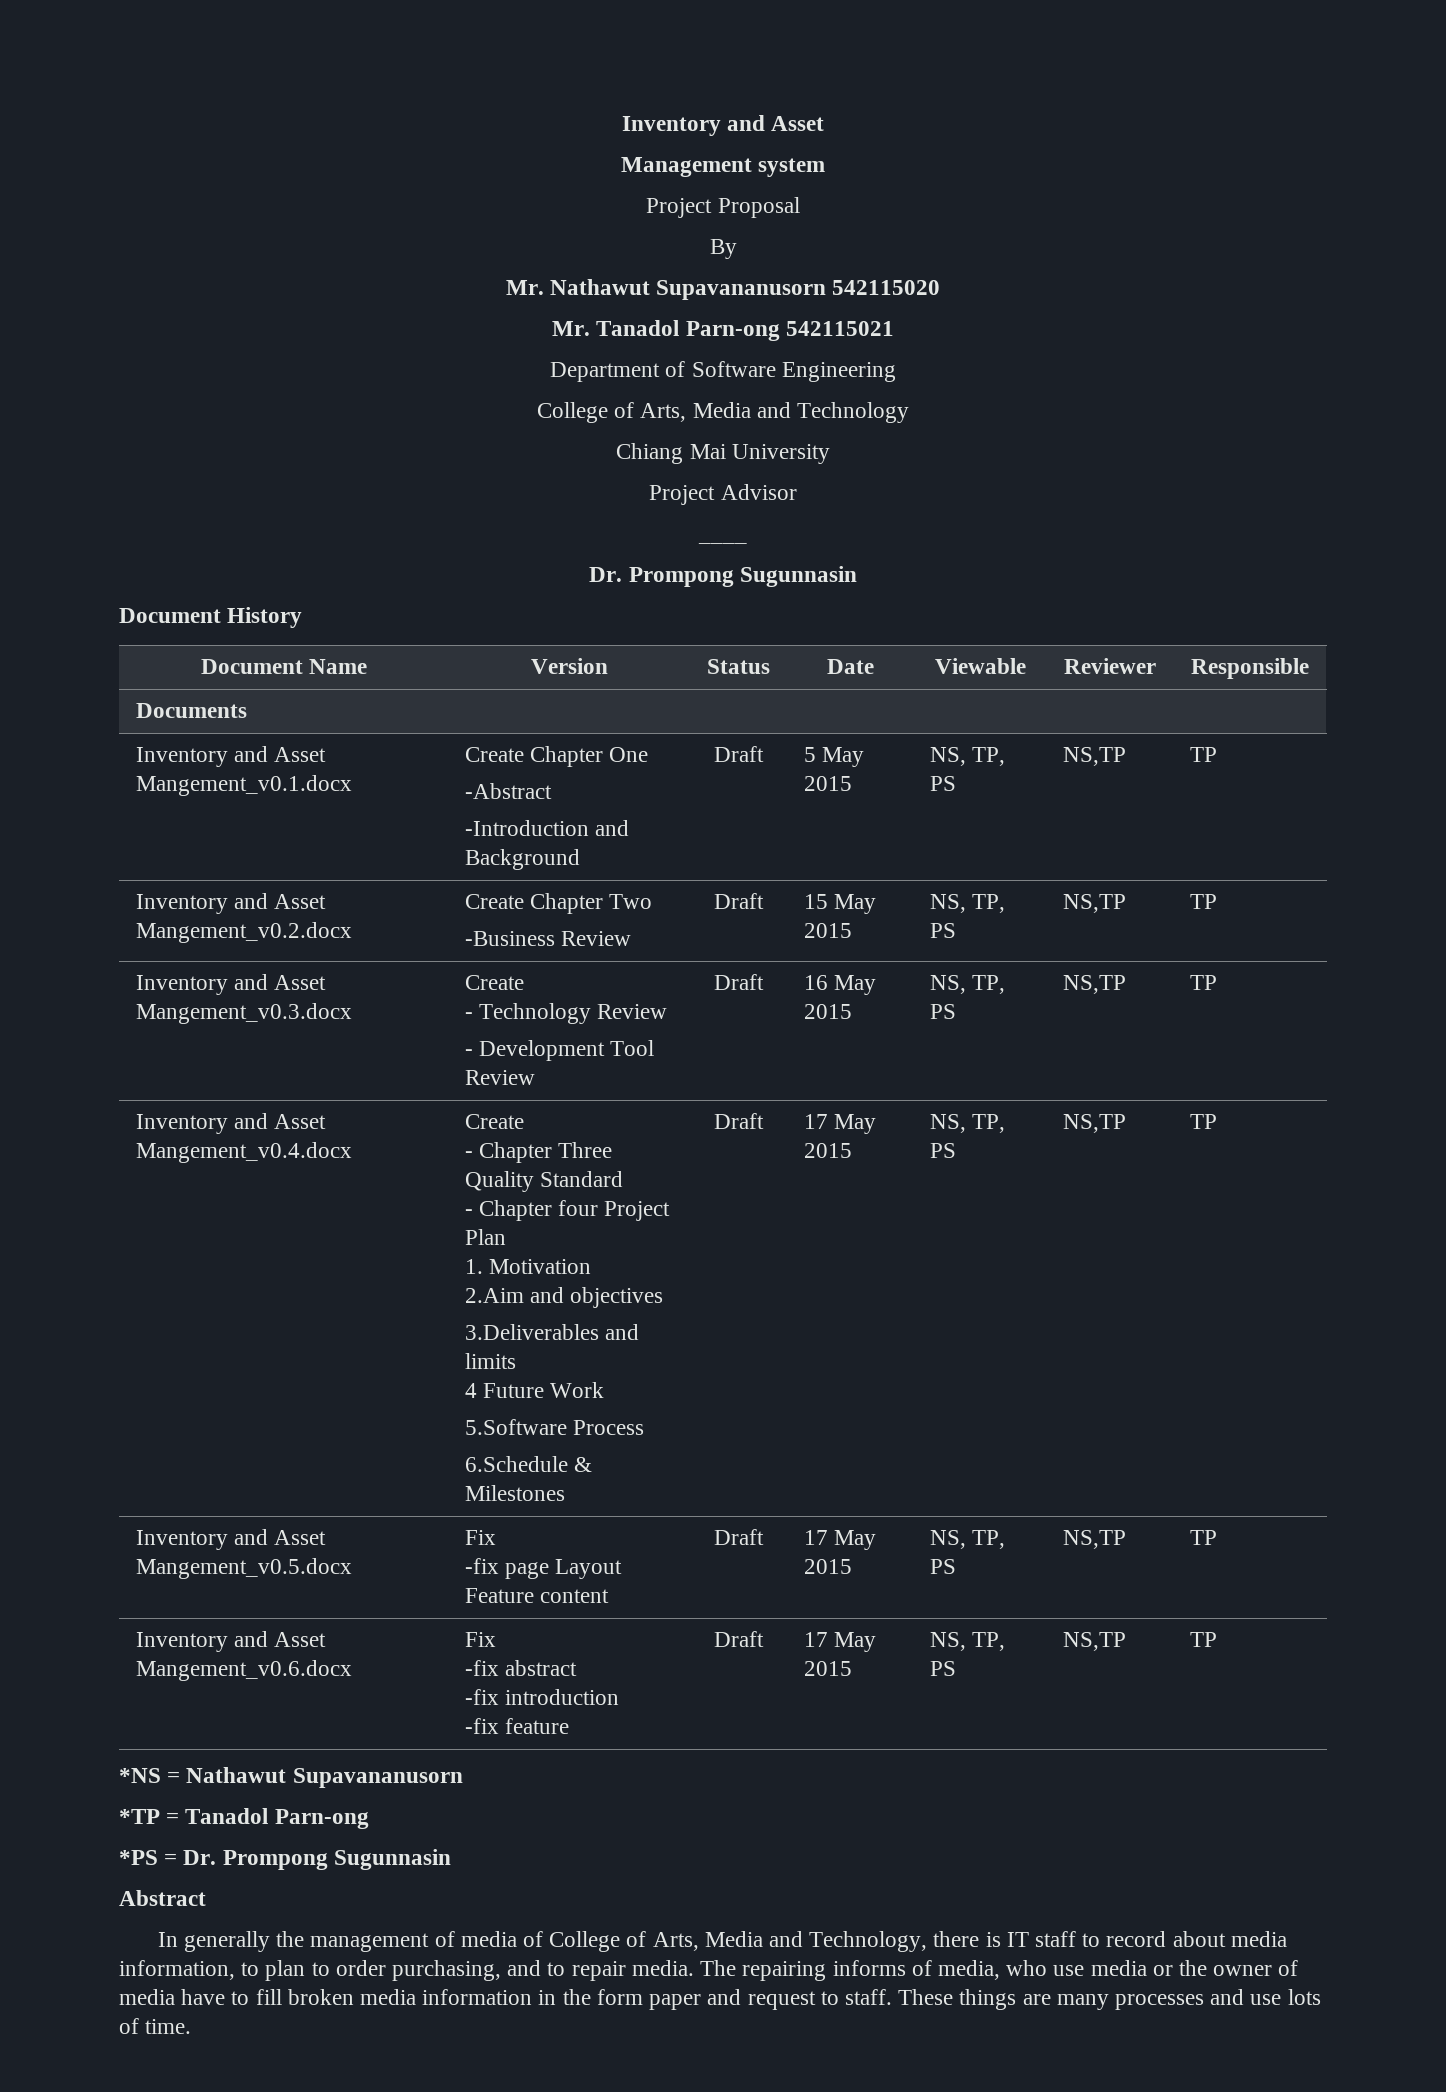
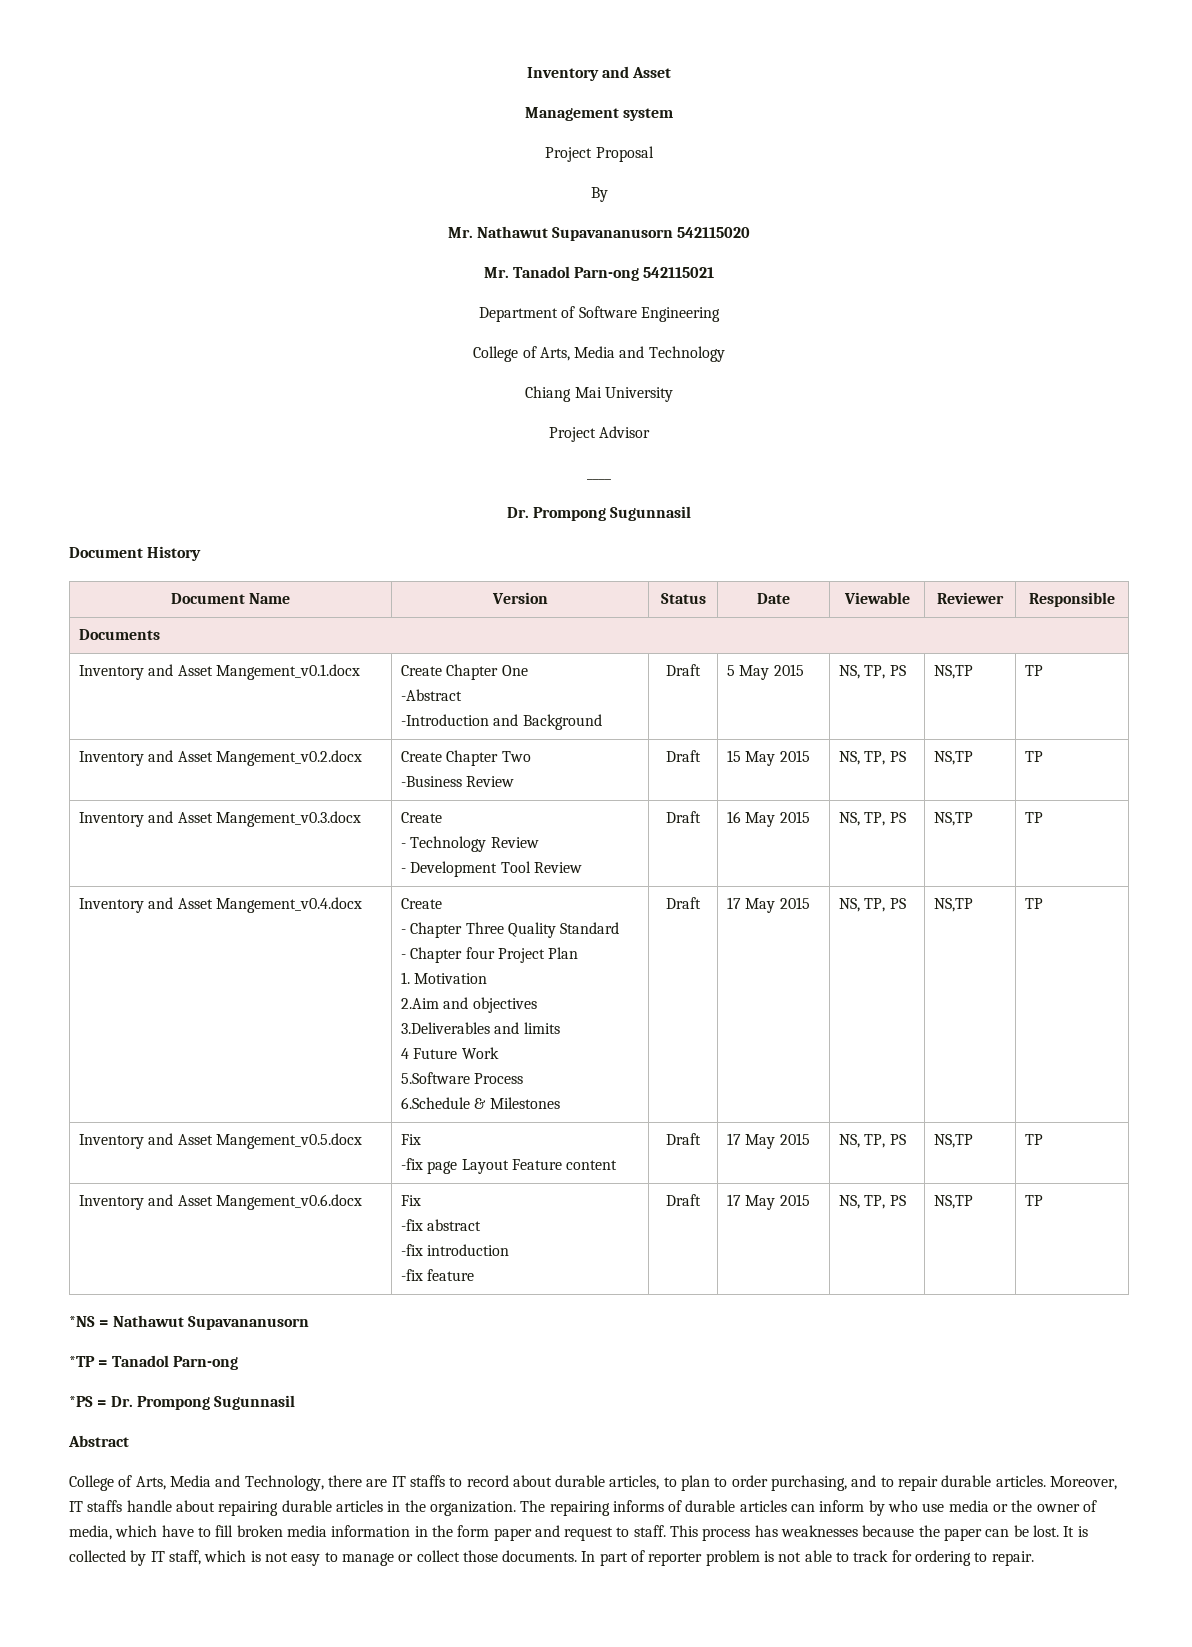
  ____
- Dr. Prompong Sugunnasin
+ Dr. Prompong Sugunnasil
- *PS = Dr. Prompong Sugunnasin
+ *PS = Dr. Prompong Sugunnasil
- In generally the management of media of College of Arts, Media and Technology, there is IT staff to record about media information, to plan to order purchasing, and to repair media. The repairing informs of media, who use media or the owner of media have to fill broken media information in the form paper and request to staff.
+ College of Arts, Media and Technology, there are IT staffs to record about durable articles, to plan to order purchasing, and to repair durable articles. Moreover, IT staffs handle about repairing durable articles in the organization. The repairing informs of durable articles can inform by who use media or the owner of media, which have to fill broken media information in the form paper and request to staff.
- These things are many processes and use lots of time.
+ This process has weaknesses because the paper can be lost. It is collected by IT staff, which is not easy to manage or collect those documents. In part of reporter problem is not able to track for ordering to repair.

